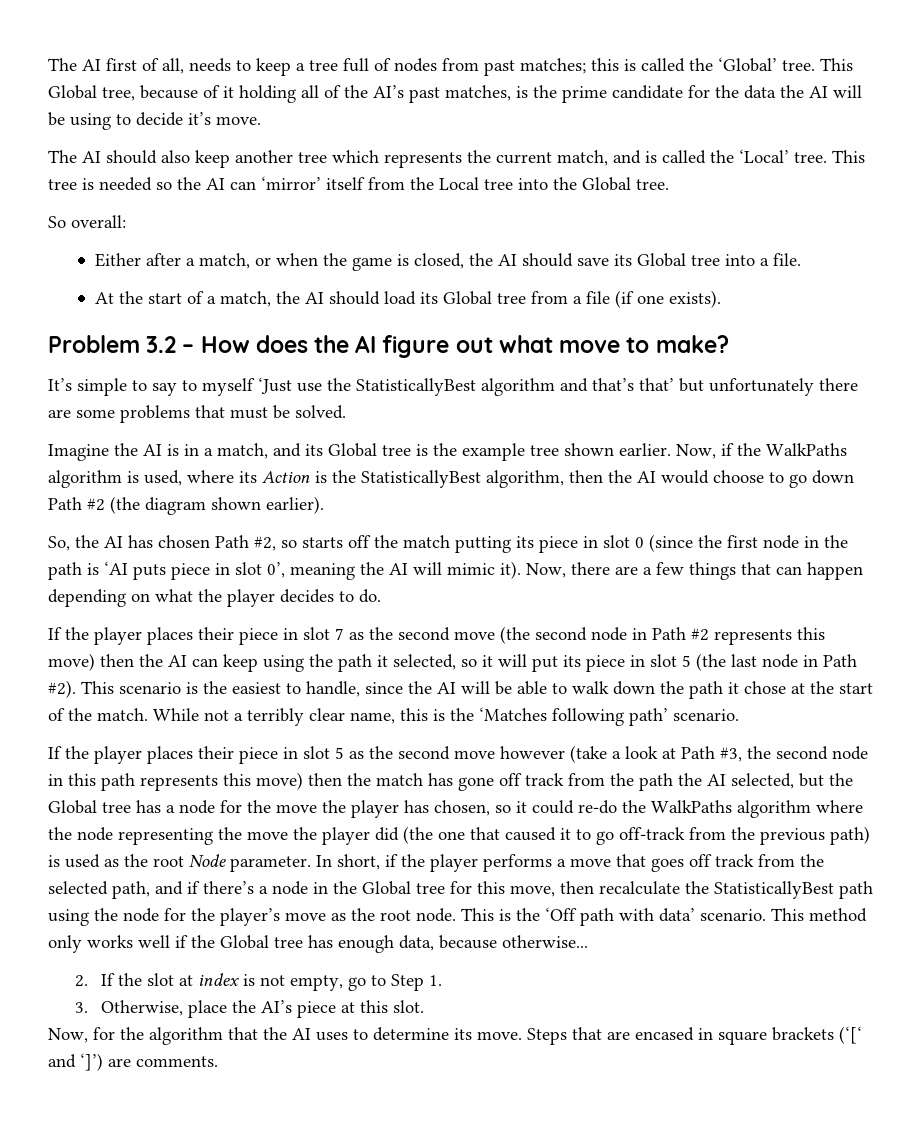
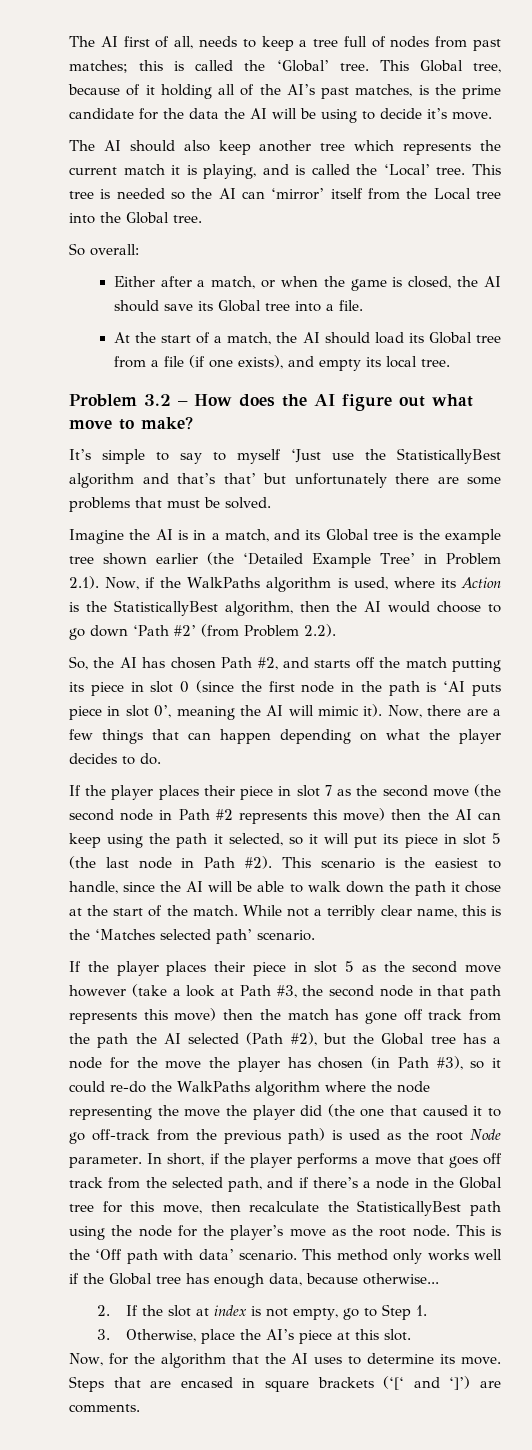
- The AI should also keep another tree which represents the current match, and is called the ‘Local’ tree.
+ The AI should also keep another tree which represents the current match it is playing, and is called the ‘Local’ tree.
- At the start of a match, the AI should load its Global tree from a file (if one exists).
+ At the start of a match, the AI should load its Global tree from a file (if one exists), and empty its local tree.
- Imagine the AI is in a match, and its Global tree is the example tree shown earlier. Now, if the WalkPaths algorithm is used, where its Action is the StatisticallyBest algorithm, then the AI would choose to go down Path #2 (the diagram shown earlier).
+ Imagine the AI is in a match, and its Global tree is the example tree shown earlier (the ‘Detailed Example Tree’ in Problem 2.1). Now, if the WalkPaths algorithm is used, where its Action is the StatisticallyBest algorithm, then the AI would choose to go down ‘Path #2’ (from Problem 2.2).
- So, the AI has chosen Path #2, so starts off the match putting its piece in slot 0 (since the first node in the path is ‘AI puts piece in slot 0’, meaning the AI will mimic it).
+ So, the AI has chosen Path #2, and starts off the match putting its piece in slot 0 (since the first node in the path is ‘AI puts piece in slot 0’, meaning the AI will mimic it).
- While not a terribly clear name, this is the ‘Matches following path’ scenario.
+ While not a terribly clear name, this is the ‘Matches selected path’ scenario.
- If the player places their piece in slot 5 as the second move however (take a look at Path #3, the second node in this path represents this move) then the match has gone off track from the path the AI selected, but the Global tree has a node for the move the player has chosen, so it could re-do the WalkPaths algorithm where the node representing the move the player did (the one that caused it to go off-track from the previous path) is used as the root Node parameter.
+ If the player places their piece in slot 5 as the second move however (take a look at Path #3, the second node in that path represents this move) then the match has gone off track from the path the AI selected (Path #2), but the Global tree has a node for the move the player has chosen (in Path #3), so it could re-do the WalkPaths algorithm where the node representing the move the player did (the one that caused it to go off-track from the previous path) is used as the root Node parameter.

